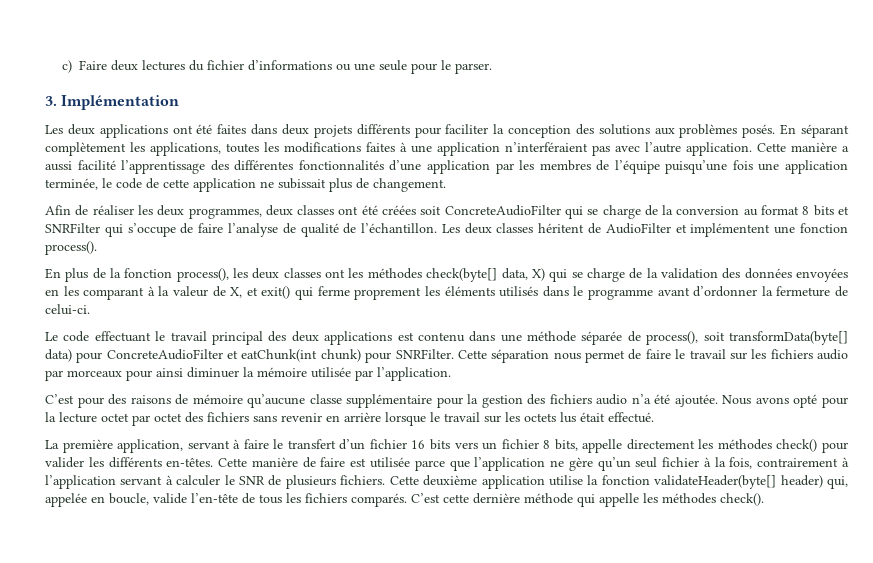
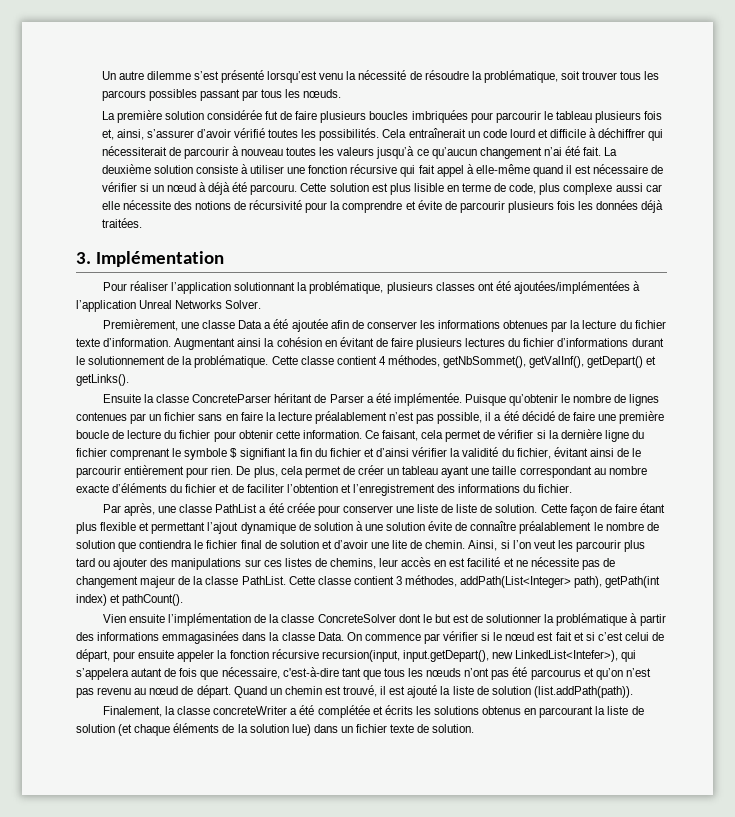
- c) Faire deux lectures du fichier d’informations ou une seule pour le parser.
+ Un autre dilemme s’est présenté lorsqu’est venu la nécessité de résoudre la problématique, soit trouver tous les parcours possibles passant par tous les nœuds.
+ La première solution considérée fut de faire plusieurs boucles imbriquées pour parcourir le tableau plusieurs fois et, ainsi, s’assurer d’avoir vérifié toutes les possibilités. Cela entraînerait un code lourd et difficile à déchiffrer qui nécessiterait de parcourir à nouveau toutes les valeurs jusqu’à ce qu’aucun changement n’ai été fait. La deuxième solution consiste à utiliser une fonction récursive qui fait appel à elle-même quand il est nécessaire de vérifier si un nœud à déjà été parcouru. Cette solution est plus lisible en terme de code, plus complexe aussi car elle nécessite des notions de récursivité pour la comprendre et évite de parcourir plusieurs fois les données déjà traitées.
  3. Implémentation
- Les deux applications ont été faites dans deux projets différents pour faciliter la conception des solutions aux problèmes posés. En séparant complètement les applications, toutes les modifications faites à une application n’interféraient pas avec l’autre application. Cette manière a aussi facilité l’apprentissage des différentes fonctionnalités d’une application par les membres de l’équipe puisqu’une fois une application terminée, le code de cette application ne subissait plus de changement.
- Afin de réaliser les deux programmes, deux classes ont été créées soit ConcreteAudioFilter qui se charge de la conversion au format 8 bits et SNRFilter qui s’occupe de faire l’analyse de qualité de l’échantillon. Les deux classes héritent de AudioFilter et implémentent une fonction process().
- En plus de la fonction process(), les deux classes ont les méthodes check(byte[] data, X) qui se charge de la validation des données envoyées en les comparant à la valeur de X, et exit() qui ferme proprement les éléments utilisés dans le programme avant d’ordonner la fermeture de celui-ci.
- Le code effectuant le travail principal des deux applications est contenu dans une méthode séparée de process(), soit transformData(byte[] data) pour ConcreteAudioFilter et eatChunk(int chunk) pour SNRFilter. Cette séparation nous permet de faire le travail sur les fichiers audio par morceaux pour ainsi diminuer la mémoire utilisée par l’application.
- C’est pour des raisons de mémoire qu’aucune classe supplémentaire pour la gestion des fichiers audio n’a été ajoutée. Nous avons opté pour la lecture octet par octet des fichiers sans revenir en arrière lorsque le travail sur les octets lus était effectué.
- La première application, servant à faire le transfert d’un fichier 16 bits vers un fichier 8 bits, appelle directement les méthodes check() pour valider les différents en-têtes. Cette manière de faire est utilisée parce que l’application ne gère qu’un seul fichier à la fois, contrairement à l’application servant à calculer le SNR de plusieurs fichiers. Cette deuxième application utilise la fonction validateHeader(byte[] header) qui, appelée en boucle, valide l’en-tête de tous les fichiers comparés. C’est cette dernière méthode qui appelle les méthodes check().
+ Pour réaliser l’application solutionnant la problématique, plusieurs classes ont été ajoutées/implémentées à l’application Unreal Networks Solver.
+ Premièrement, une classe Data a été ajoutée afin de conserver les informations obtenues par la lecture du fichier texte d’information. Augmentant ainsi la cohésion en évitant de faire plusieurs lectures du fichier d’informations durant le solutionnement de la problématique. Cette classe contient 4 méthodes, getNbSommet(), getValInf(), getDepart() et getLinks().
+ Ensuite la classe ConcreteParser héritant de Parser a été implémentée. Puisque qu’obtenir le nombre de lignes contenues par un fichier sans en faire la lecture préalablement n’est pas possible, il a été décidé de faire une première boucle de lecture du fichier pour obtenir cette information. Ce faisant, cela permet de vérifier si la dernière ligne du fichier comprenant le symbole $ signifiant la fin du fichier et d’ainsi vérifier la validité du fichier, évitant ainsi de le parcourir entièrement pour rien. De plus, cela permet de créer un tableau ayant une taille correspondant au nombre exacte d’éléments du fichier et de faciliter l’obtention et l’enregistrement des informations du fichier.
+ Par après, une classe PathList a été créée pour conserver une liste de liste de solution. Cette façon de faire étant plus flexible et permettant l’ajout dynamique de solution à une solution évite de connaître préalablement le nombre de solution que contiendra le fichier final de solution et d’avoir une lite de chemin. Ainsi, si l’on veut les parcourir plus tard ou ajouter des manipulations sur ces listes de chemins, leur accès en est facilité et ne nécessite pas de changement majeur de la classe PathList. Cette classe contient 3 méthodes, addPath(List<Integer> path), getPath(int index) et pathCount().
+ Vien ensuite l’implémentation de la classe ConcreteSolver dont le but est de solutionner la problématique à partir des informations emmagasinées dans la classe Data. On commence par vérifier si le nœud est fait et si c’est celui de départ, pour ensuite appeler la fonction récursive recursion(input, input.getDepart(), new LinkedList<Intefer>), qui s’appelera autant de fois que nécessaire, c'est-à-dire tant que tous les nœuds n’ont pas été parcourus et qu’on n’est pas revenu au nœud de départ. Quand un chemin est trouvé, il est ajouté la liste de solution (list.addPath(path)).
+ Finalement, la classe concreteWriter a été complétée et écrits les solutions obtenus en parcourant la liste de solution (et chaque éléments de la solution lue) dans un fichier texte de solution.

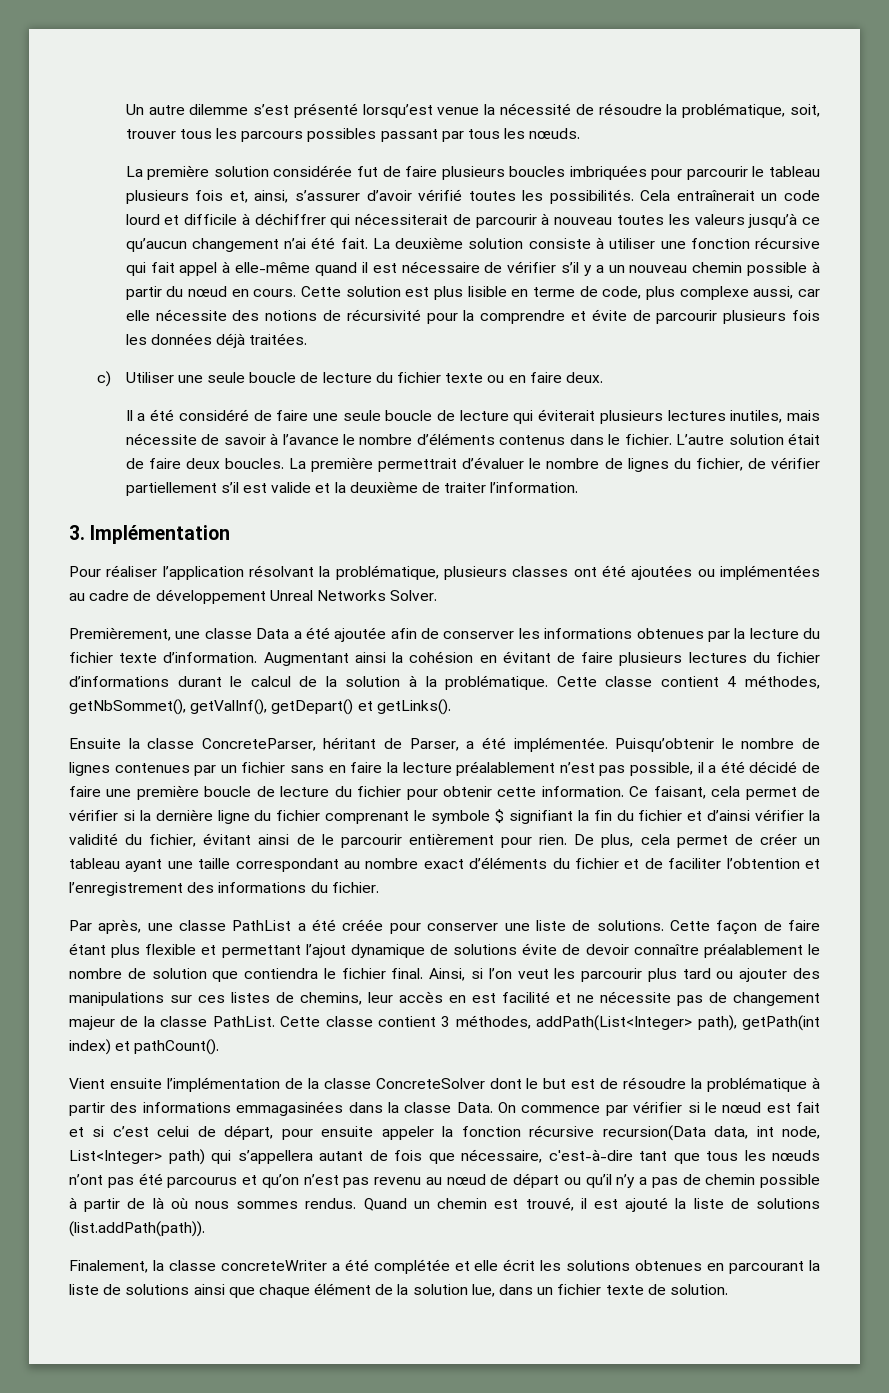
- Un autre dilemme s’est présenté lorsqu’est venu la nécessité de résoudre la problématique, soit trouver tous les parcours possibles passant par tous les nœuds.
+ Un autre dilemme s’est présenté lorsqu’est venue la nécessité de résoudre la problématique, soit, trouver tous les parcours possibles passant par tous les nœuds.
- La deuxième solution consiste à utiliser une fonction récursive qui fait appel à elle-même quand il est nécessaire de vérifier si un nœud à déjà été parcouru.
+ La deuxième solution consiste à utiliser une fonction récursive qui fait appel à elle-même quand il est nécessaire de vérifier s’il y a un nouveau chemin possible à partir du nœud en cours.
- Cette solution est plus lisible en terme de code, plus complexe aussi car elle nécessite des notions de récursivité pour la comprendre et évite de parcourir plusieurs fois les données déjà traitées.
+ Cette solution est plus lisible en terme de code, plus complexe aussi, car elle nécessite des notions de récursivité pour la comprendre et évite de parcourir plusieurs fois les données déjà traitées.
+ c) Utiliser une seule boucle de lecture du fichier texte ou en faire deux.
+ Il a été considéré de faire une seule boucle de lecture qui éviterait plusieurs lectures inutiles, mais nécessite de savoir à l’avance le nombre d’éléments contenus dans le fichier. L’autre solution était de faire deux boucles. La première permettrait d’évaluer le nombre de lignes du fichier, de vérifier partiellement s’il est valide et la deuxième de traiter l’information.
- Pour réaliser l’application solutionnant la problématique, plusieurs classes ont été ajoutées/implémentées à l’application Unreal Networks Solver.
+ Pour réaliser l’application résolvant la problématique, plusieurs classes ont été ajoutées ou implémentées au cadre de développement Unreal Networks Solver.
- Augmentant ainsi la cohésion en évitant de faire plusieurs lectures du fichier d’informations durant le solutionnement de la problématique.
+ Augmentant ainsi la cohésion en évitant de faire plusieurs lectures du fichier d’informations durant le calcul de la solution à la problématique.
- Ensuite la classe ConcreteParser héritant de Parser a été implémentée.
+ Ensuite la classe ConcreteParser, héritant de Parser, a été implémentée.
- Puisque qu’obtenir le nombre de lignes contenues par un fichier sans en faire la lecture préalablement n’est pas possible, il a été décidé de faire une première boucle de lecture du fichier pour obtenir cette information.
+ Puisqu’obtenir le nombre de lignes contenues par un fichier sans en faire la lecture préalablement n’est pas possible, il a été décidé de faire une première boucle de lecture du fichier pour obtenir cette information.
- De plus, cela permet de créer un tableau ayant une taille correspondant au nombre exacte d’éléments du fichier et de faciliter l’obtention et l’enregistrement des informations du fichier.
+ De plus, cela permet de créer un tableau ayant une taille correspondant au nombre exact d’éléments du fichier et de faciliter l’obtention et l’enregistrement des informations du fichier.
- Par après, une classe PathList a été créée pour conserver une liste de liste de solution.
+ Par après, une classe PathList a été créée pour conserver une liste de solutions.
- Cette façon de faire étant plus flexible et permettant l’ajout dynamique de solution à une solution évite de connaître préalablement le nombre de solution que contiendra le fichier final de solution et d’avoir une lite de chemin.
+ Cette façon de faire étant plus flexible et permettant l’ajout dynamique de solutions évite de devoir connaître préalablement le nombre de solution que contiendra le fichier final.
- Vien ensuite l’implémentation de la classe ConcreteSolver dont le but est de solutionner la problématique à partir des informations emmagasinées dans la classe Data.
+ Vient ensuite l’implémentation de la classe ConcreteSolver dont le but est de résoudre la problématique à partir des informations emmagasinées dans la classe Data.
- On commence par vérifier si le nœud est fait et si c’est celui de départ, pour ensuite appeler la fonction récursive recursion(input, input.getDepart(), new LinkedList<Intefer>), qui s’appelera autant de fois que nécessaire, c'est-à-dire tant que tous les nœuds n’ont pas été parcourus et qu’on n’est pas revenu au nœud de départ.
+ On commence par vérifier si le nœud est fait et si c’est celui de départ, pour ensuite appeler la fonction récursive recursion(Data data, int node, List<Integer> path) qui s’appellera autant de fois que nécessaire, c'est-à-dire tant que tous les nœuds n’ont pas été parcourus et qu’on n’est pas revenu au nœud de départ ou qu’il n’y a pas de chemin possible à partir de là où nous sommes rendus.
- Quand un chemin est trouvé, il est ajouté la liste de solution (list.addPath(path)).
+ Quand un chemin est trouvé, il est ajouté la liste de solutions (list.addPath(path)).
- Finalement, la classe concreteWriter a été complétée et écrits les solutions obtenus en parcourant la liste de solution (et chaque éléments de la solution lue) dans un fichier texte de solution.
+ Finalement, la classe concreteWriter a été complétée et elle écrit les solutions obtenues en parcourant la liste de solutions ainsi que chaque élément de la solution lue, dans un fichier texte de solution.

